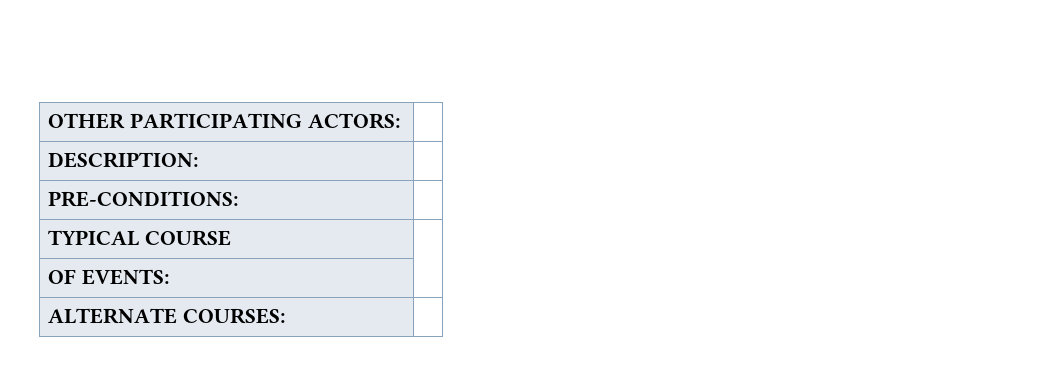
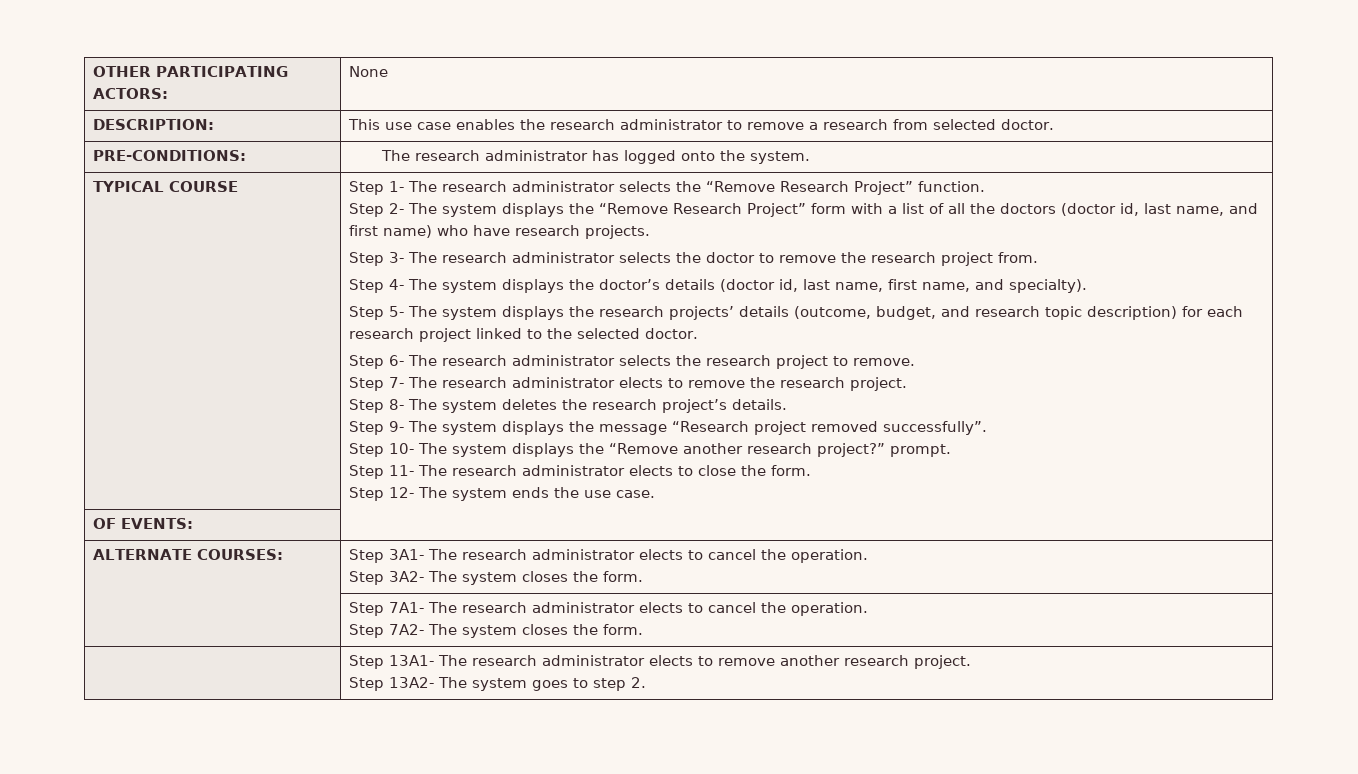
- OTHER PARTICIPATING ACTORS: |
+ OTHER PARTICIPATING ACTORS: | None
- DESCRIPTION: |
- PRE-CONDITIONS: |
- TYPICAL COURSE |
+ DESCRIPTION: | This use case enables the research administrator to remove a research from selected doctor.
+ PRE-CONDITIONS: | The research administrator has logged onto the system.
+ TYPICAL COURSE | Step 1- The research administrator selects the “Remove Research Project” function.
+ Step 2- The system displays the “Remove Research Project” form with a list of all the doctors (doctor id, last name, and first name) who have research projects.
+ Step 3- The research administrator selects the doctor to remove the research project from.
+ Step 4- The system displays the doctor’s details (doctor id, last name, first name, and specialty).
+ Step 5- The system displays the research projects’ details (outcome, budget, and research topic description) for each research project linked to the selected doctor.
+ Step 6- The research administrator selects the research project to remove.
+ Step 7- The research administrator elects to remove the research project.
+ Step 8- The system deletes the research project’s details.
+ Step 9- The system displays the message “Research project removed successfully”.
+ Step 10- The system displays the “Remove another research project?” prompt.
+ Step 11- The research administrator elects to close the form.
+ Step 12- The system ends the use case.
  OF EVENTS: |
- ALTERNATE COURSES: |
+ ALTERNATE COURSES: | Step 3A1- The research administrator elects to cancel the operation.
+ Step 3A2- The system closes the form.
+ | Step 7A1- The research administrator elects to cancel the operation.
+ Step 7A2- The system closes the form.
+ | Step 13A1- The research administrator elects to remove another research project.
+ Step 13A2- The system goes to step 2.

